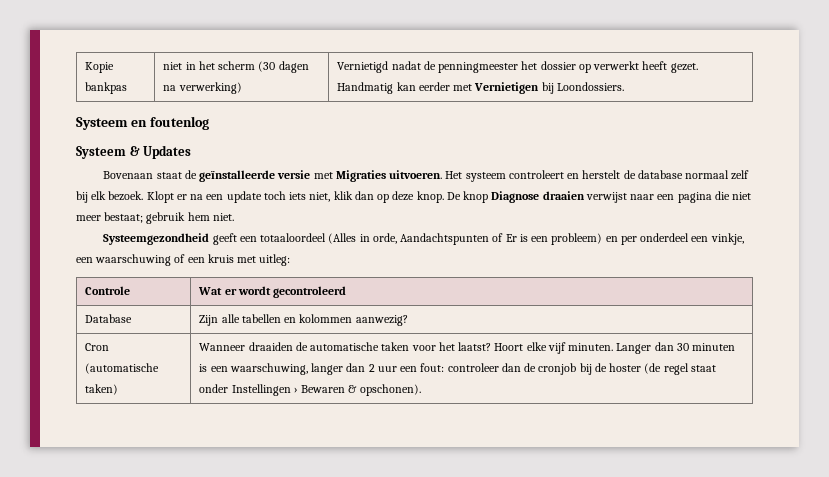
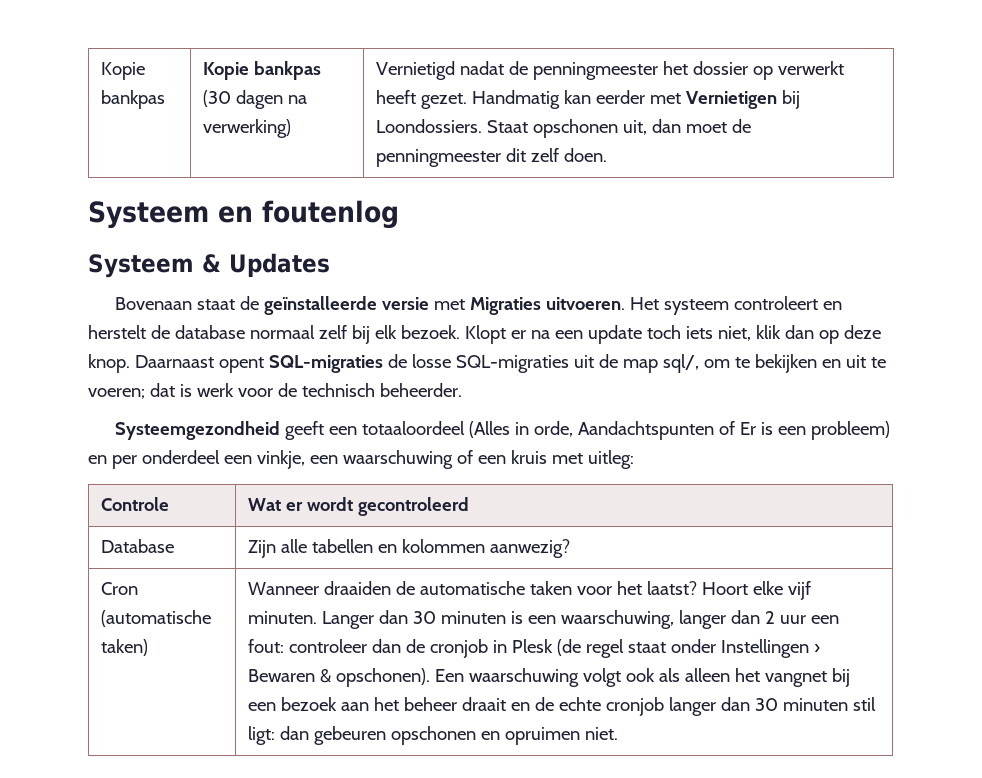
- Kopie bankpas | niet in het scherm (30 dagen na verwerking) | Vernietigd nadat de penningmeester het dossier op verwerkt heeft gezet. Handmatig kan eerder met Vernietigen bij Loondossiers.
+ Kopie bankpas | Kopie bankpas (30 dagen na verwerking) | Vernietigd nadat de penningmeester het dossier op verwerkt heeft gezet. Handmatig kan eerder met Vernietigen bij Loondossiers. Staat opschonen uit, dan moet de penningmeester dit zelf doen.
- De knop Diagnose draaien verwijst naar een pagina die niet meer bestaat; gebruik hem niet.
+ Daarnaast opent SQL-migraties de losse SQL-migraties uit de map sql/, om te bekijken en uit te voeren; dat is werk voor de technisch beheerder.
- Langer dan 30 minuten is een waarschuwing, langer dan 2 uur een fout: controleer dan de cronjob bij de hoster (de regel staat onder Instellingen › Bewaren & opschonen).
+ Langer dan 30 minuten is een waarschuwing, langer dan 2 uur een fout: controleer dan de cronjob in Plesk (de regel staat onder Instellingen › Bewaren & opschonen).
+ Een waarschuwing volgt ook als alleen het vangnet bij een bezoek aan het beheer draait en de echte cronjob langer dan 30 minuten stil ligt: dan gebeuren opschonen en opruimen niet.

